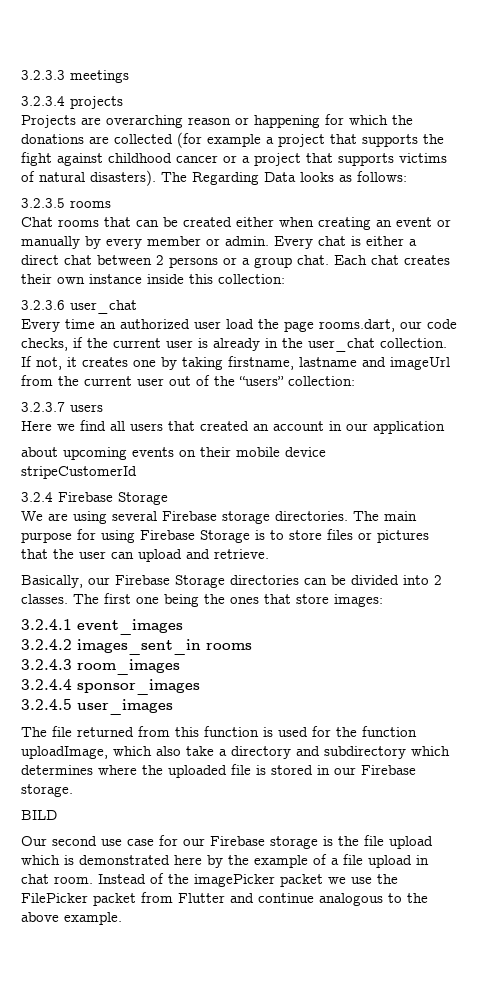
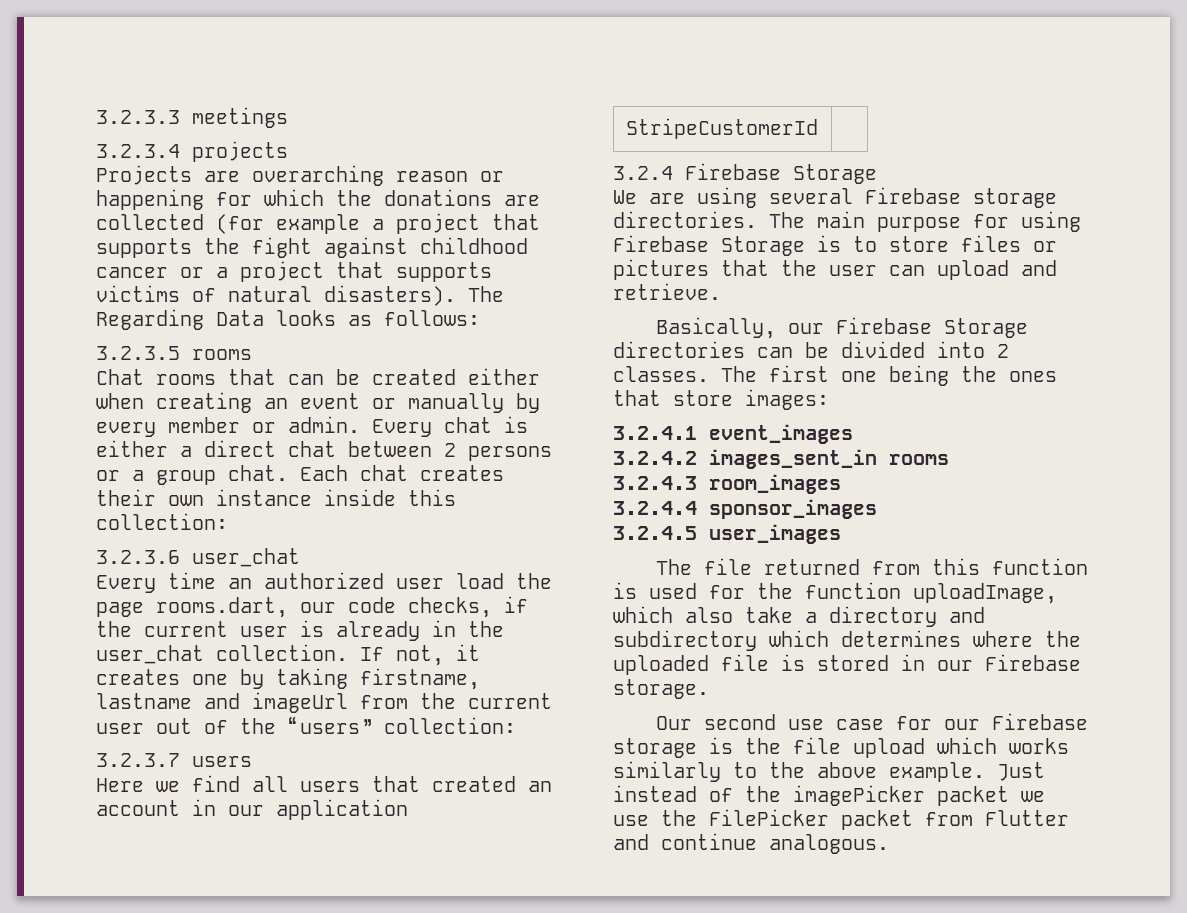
- about upcoming events on their mobile device
- stripeCustomerId
+ StripeCustomerId |
- BILD
- Our second use case for our Firebase storage is the file upload which is demonstrated here by the example of a file upload in chat room. Instead of the imagePicker packet we use the FilePicker packet from Flutter and continue analogous to the above example.
+ Our second use case for our Firebase storage is the file upload which works similarly to the above example. Just instead of the imagePicker packet we use the FilePicker packet from Flutter and continue analogous.

